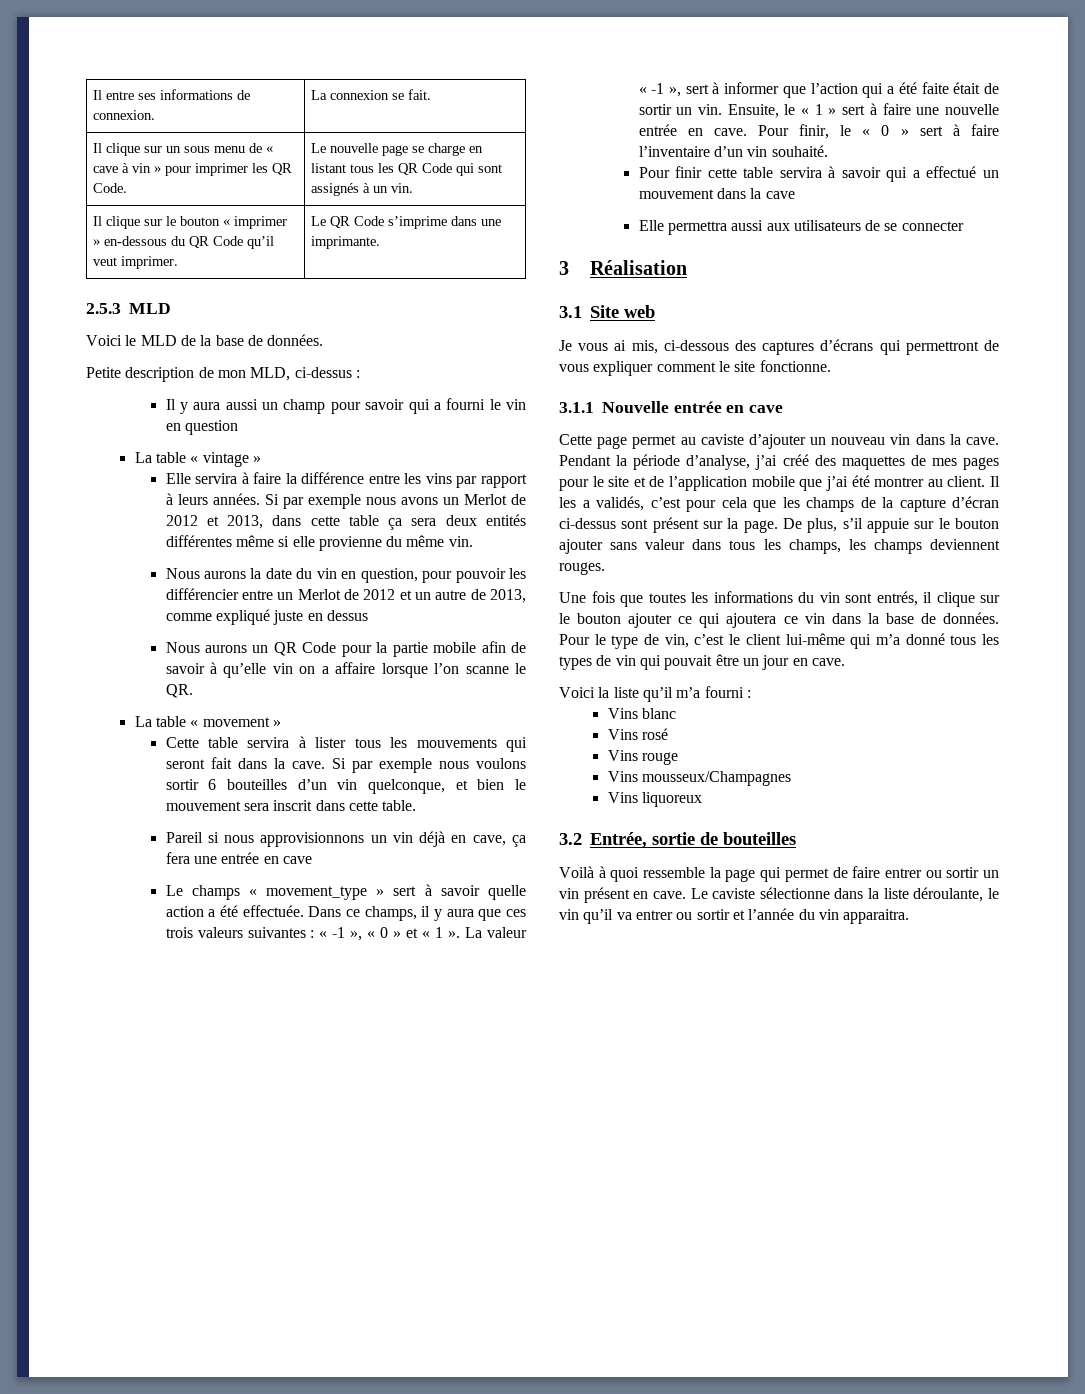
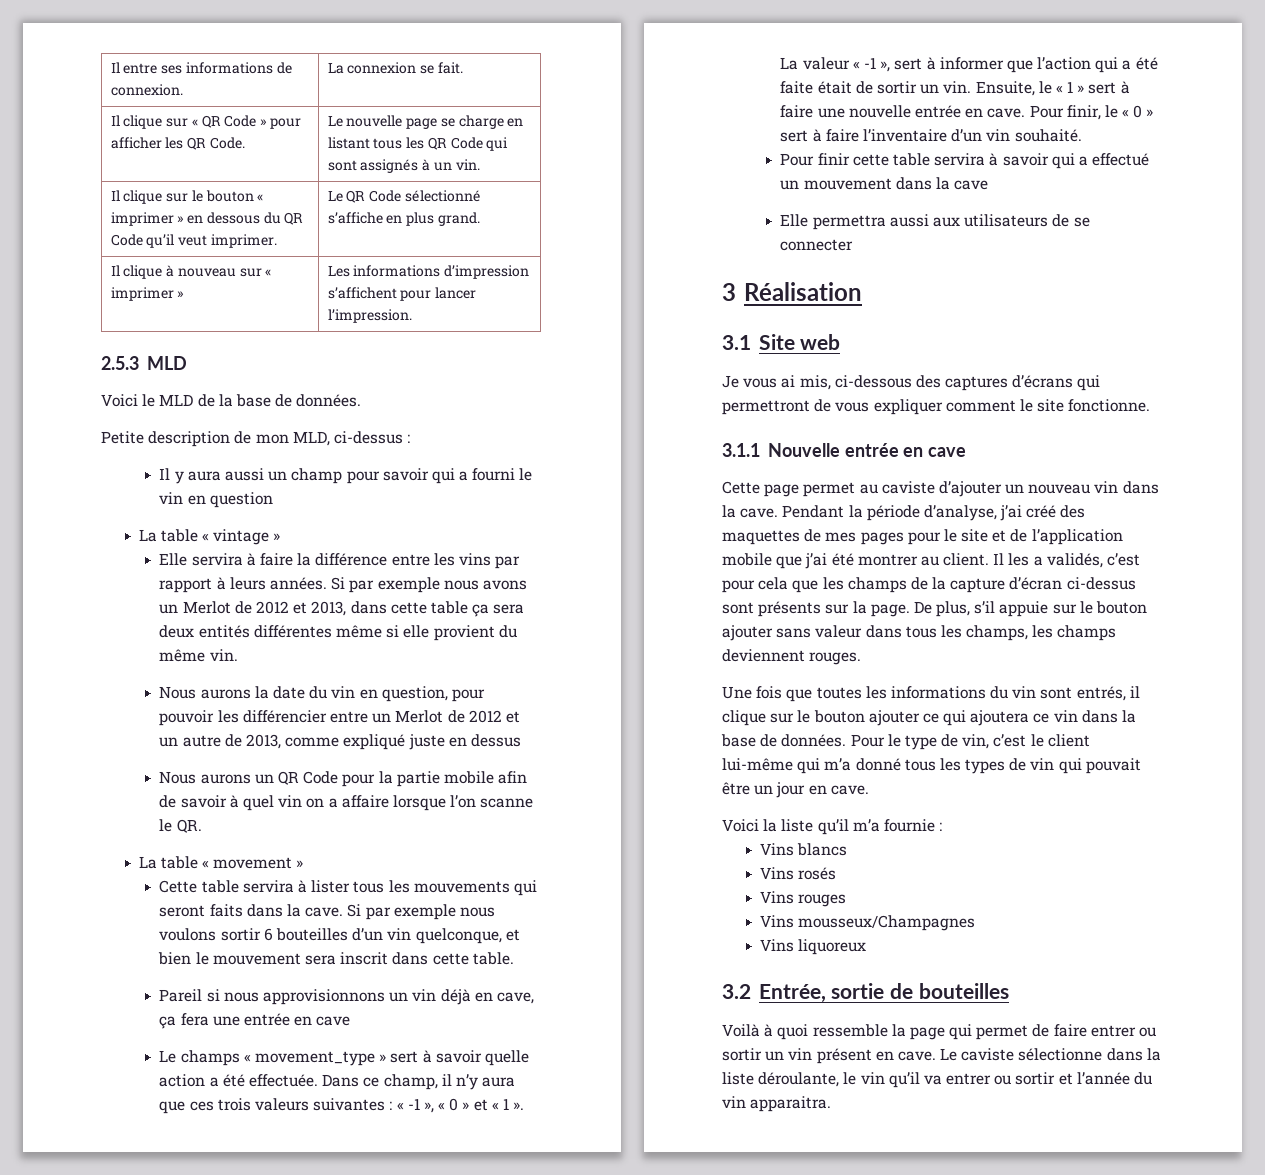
- Il clique sur un sous menu de « cave à vin » pour imprimer les QR Code. | Le nouvelle page se charge en listant tous les QR Code qui sont assignés à un vin.
+ Il clique sur « QR Code » pour afficher les QR Code. | Le nouvelle page se charge en listant tous les QR Code qui sont assignés à un vin.
- Il clique sur le bouton « imprimer » en-dessous du QR Code qu’il veut imprimer. | Le QR Code s’imprime dans une imprimante.
+ Il clique sur le bouton « imprimer » en dessous du QR Code qu’il veut imprimer. | Le QR Code sélectionné s’affiche en plus grand.
+ Il clique à nouveau sur « imprimer » | Les informations d’impression s’affichent pour lancer l’impression.
- Si par exemple nous avons un Merlot de 2012 et 2013, dans cette table ça sera deux entités différentes même si elle provienne du même vin.
+ Si par exemple nous avons un Merlot de 2012 et 2013, dans cette table ça sera deux entités différentes même si elle provient du même vin.
- Nous aurons un QR Code pour la partie mobile afin de savoir à qu’elle vin on a affaire lorsque l’on scanne le QR.
+ Nous aurons un QR Code pour la partie mobile afin de savoir à quel vin on a affaire lorsque l’on scanne le QR.
- Cette table servira à lister tous les mouvements qui seront fait dans la cave.
+ Cette table servira à lister tous les mouvements qui seront faits dans la cave.
- Dans ce champs, il y aura que ces trois valeurs suivantes : « -1 », « 0 » et « 1 ».
+ Dans ce champ, il n’y aura que ces trois valeurs suivantes : « -1 », « 0 » et « 1 ».
- Il les a validés, c’est pour cela que les champs de la capture d’écran ci-dessus sont présent sur la page.
+ Il les a validés, c’est pour cela que les champs de la capture d’écran ci-dessus sont présents sur la page.
- Voici la liste qu’il m’a fourni :
+ Voici la liste qu’il m’a fournie :
- Vins blanc
- Vins rosé
- Vins rouge
+ Vins blancs
+ Vins rosés
+ Vins rouges

